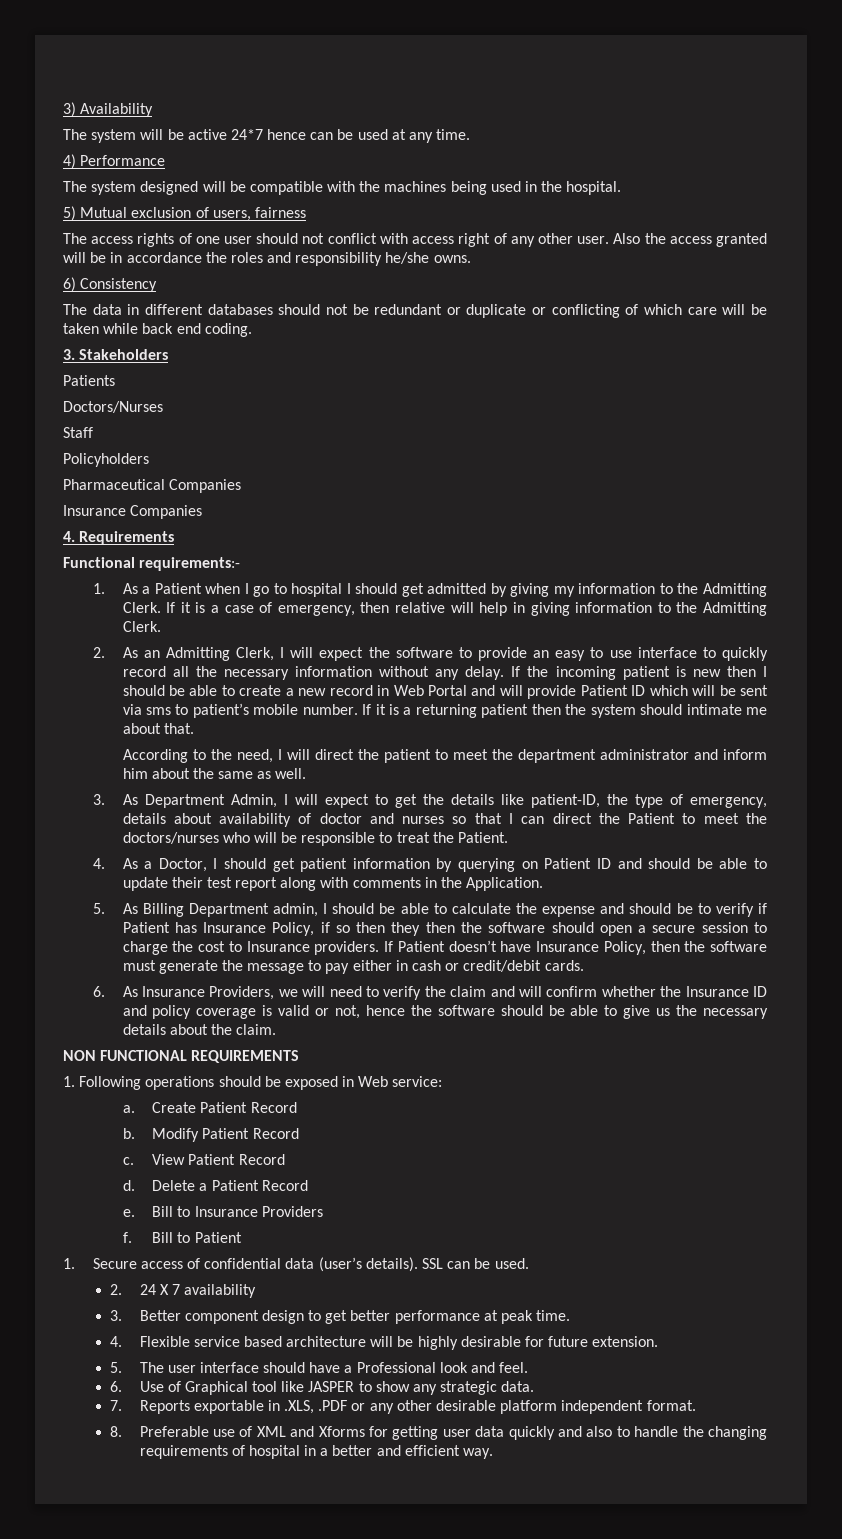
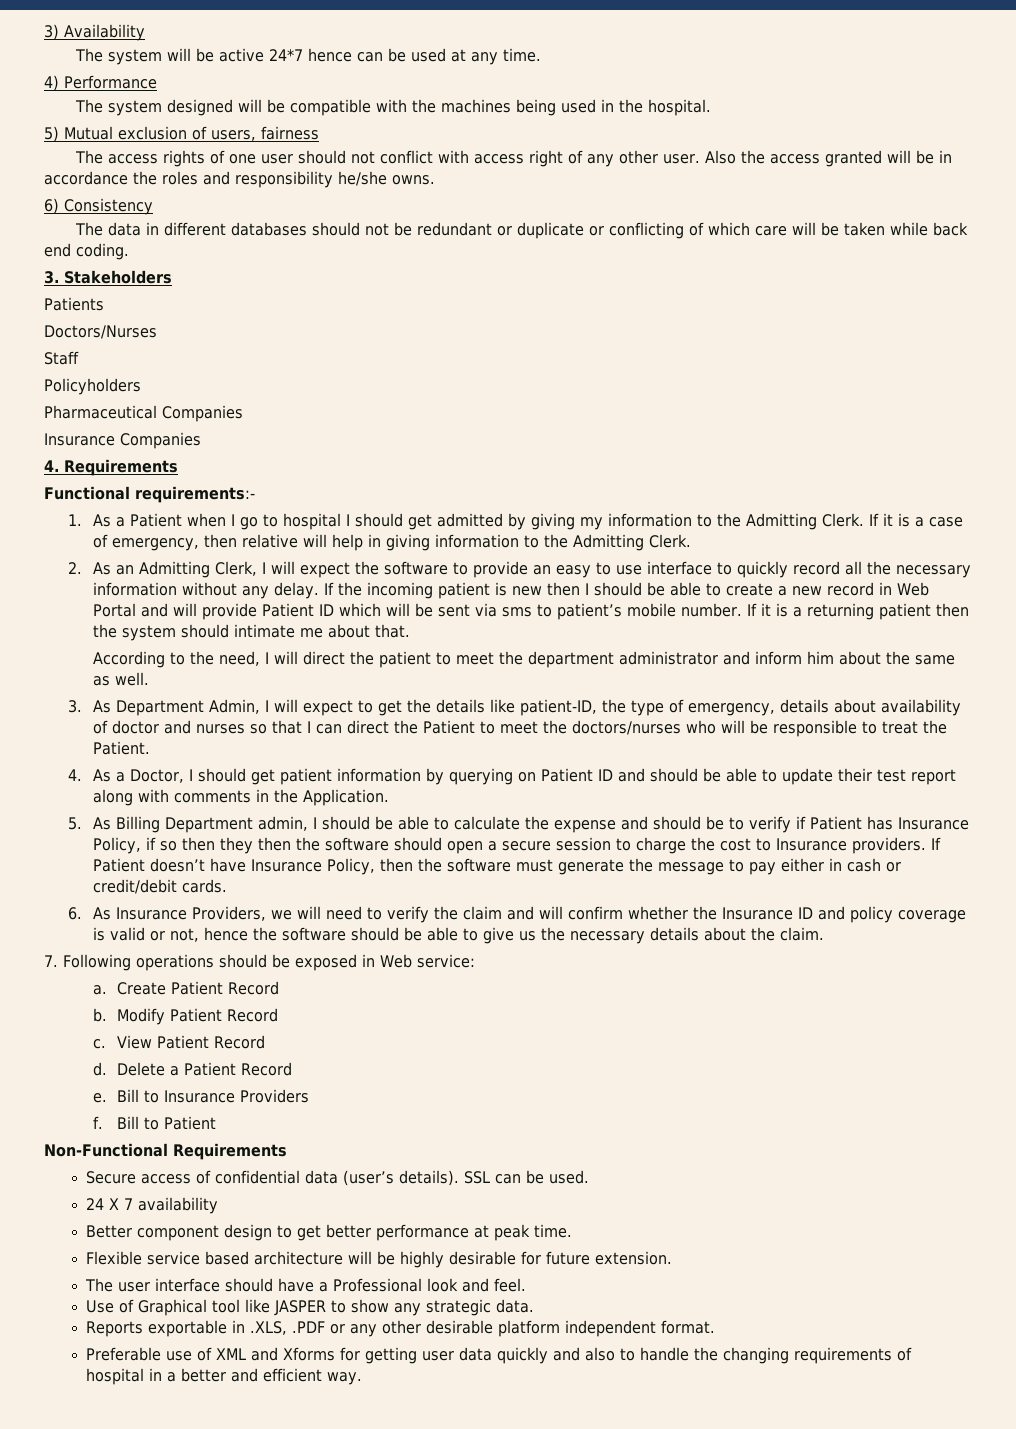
- NON FUNCTIONAL REQUIREMENTS
- 1. Following operations should be exposed in Web service:
+ 7. Following operations should be exposed in Web service:
- 1. Secure access of confidential data (user’s details).
+ Non-Functional Requirements
+ Secure access of confidential data (user’s details).
- 2. 24 X 7 availability
+ 24 X 7 availability
- 3. Better component design to get better performance at peak time.
+ Better component design to get better performance at peak time.
- 4. Flexible service based architecture will be highly desirable for future extension.
+ Flexible service based architecture will be highly desirable for future extension.
- 5. The user interface should have a Professional look and feel.
+ The user interface should have a Professional look and feel.
- 6. Use of Graphical tool like JASPER to show any strategic data.
+ Use of Graphical tool like JASPER to show any strategic data.
- 7. Reports exportable in .XLS, .PDF or any other desirable platform independent format.
+ Reports exportable in .XLS, .PDF or any other desirable platform independent format.
- 8. Preferable use of XML and Xforms for getting user data quickly and also to handle the changing requirements of hospital in a better and efficient way.
+ Preferable use of XML and Xforms for getting user data quickly and also to handle the changing requirements of hospital in a better and efficient way.

